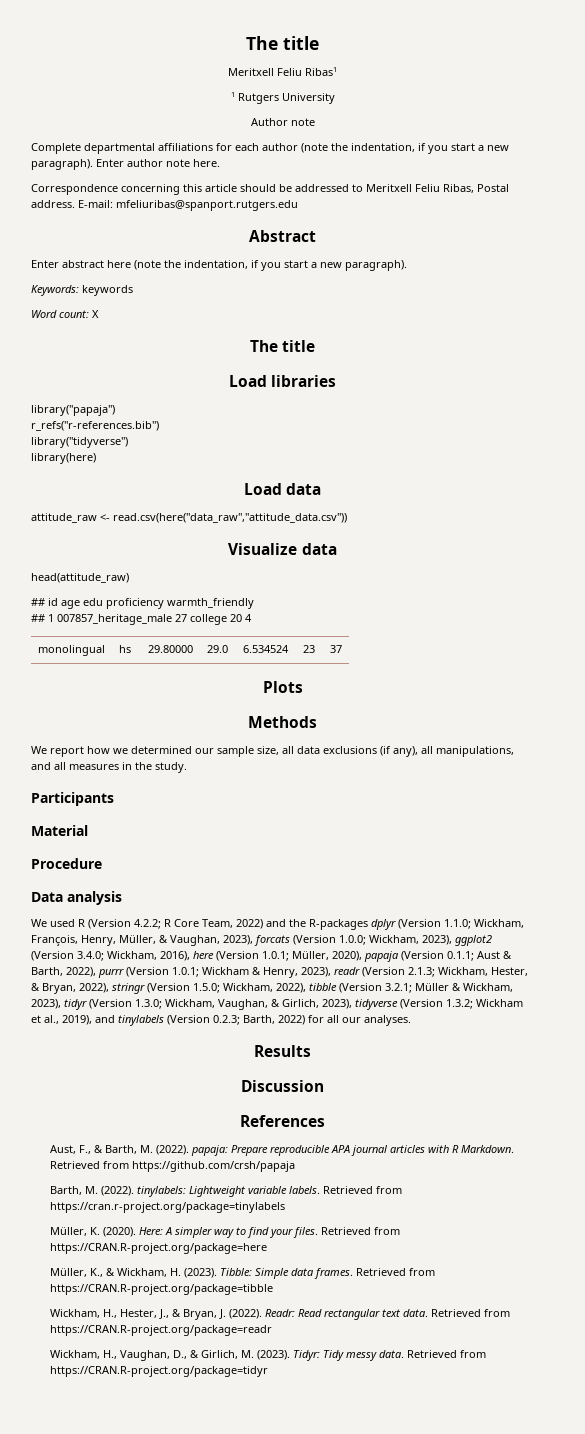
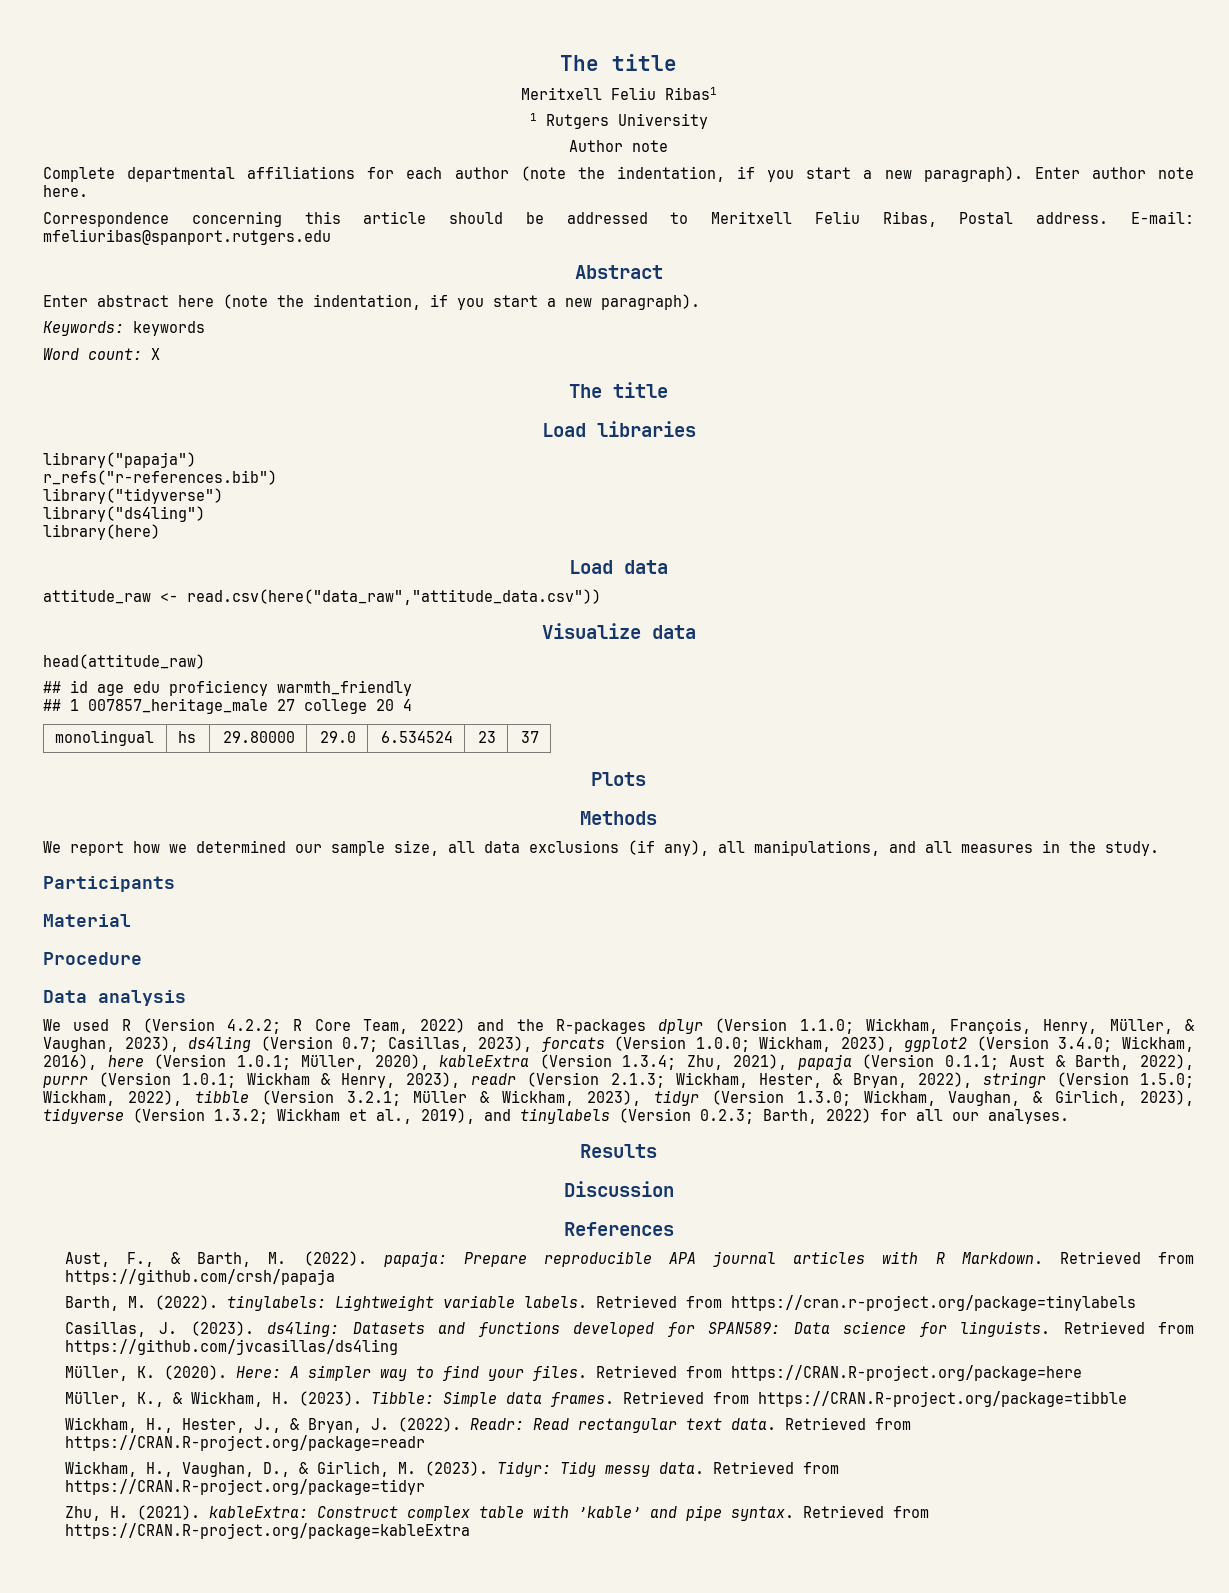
+ library("ds4ling")
- Wickham, François, Henry, Müller, & Vaughan, 2023), forcats (Version 1.0.0;
+ Wickham, François, Henry, Müller, & Vaughan, 2023), ds4ling (Version 0.7; Casillas, 2023), forcats (Version 1.0.0;
- Müller, 2020), papaja (Version 0.1.1;
+ Müller, 2020), kableExtra (Version 1.3.4; Zhu, 2021), papaja (Version 0.1.1;
+ Casillas, J. (2023). ds4ling: Datasets and functions developed for SPAN589: Data science for linguists. Retrieved from https://github.com/jvcasillas/ds4ling
+ Zhu, H. (2021). kableExtra: Construct complex table with ’kable’ and pipe syntax. Retrieved from https://CRAN.R-project.org/package=kableExtra

